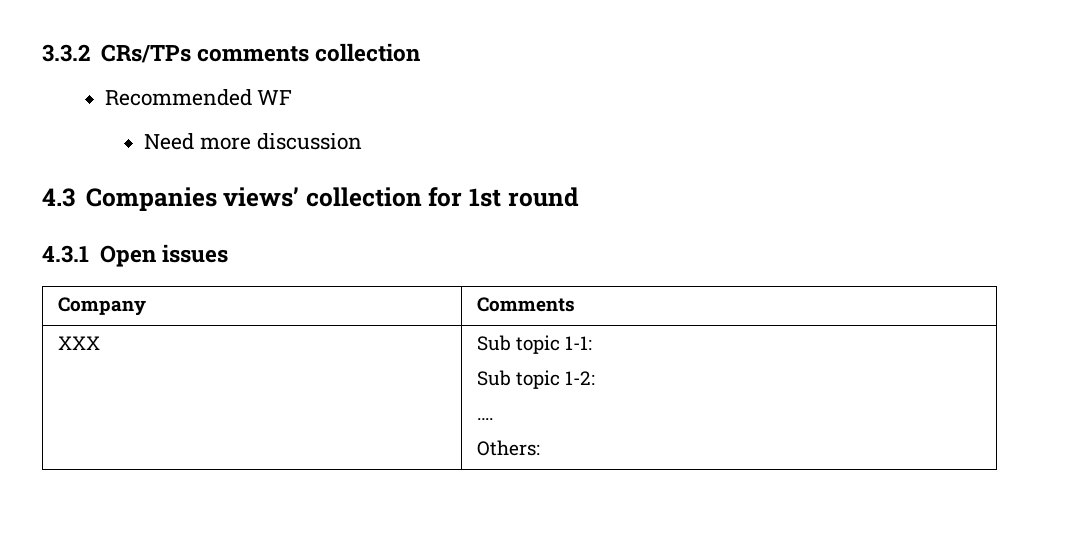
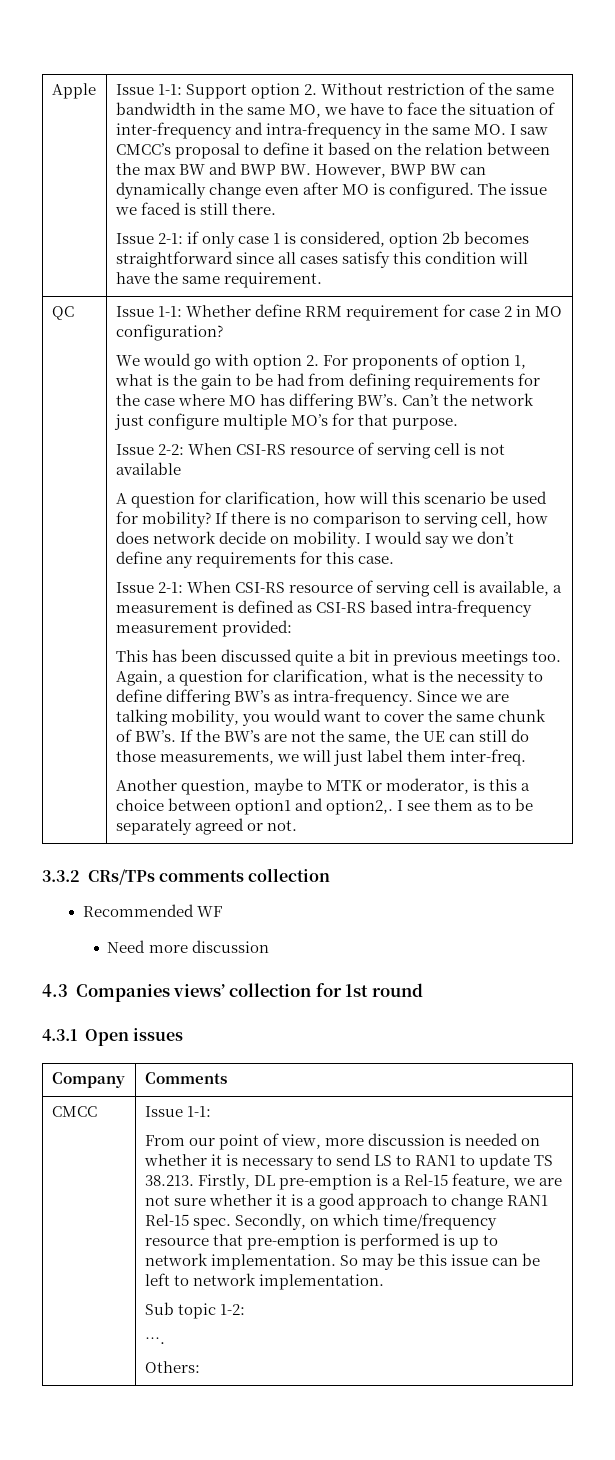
+ Apple | Issue 1-1: Support option 2. Without restriction of the same bandwidth in the same MO, we have to face the situation of inter-frequency and intra-frequency in the same MO. I saw CMCC’s proposal to define it based on the relation between the max BW and BWP BW. However, BWP BW can dynamically change even after MO is configured. The issue we faced is still there.
+ Issue 2-1: if only case 1 is considered, option 2b becomes straightforward since all cases satisfy this condition will have the same requirement.
+ QC | Issue 1-1: Whether define RRM requirement for case 2 in MO configuration?
+ We would go with option 2. For proponents of option 1, what is the gain to be had from defining requirements for the case where MO has differing BW’s. Can’t the network just configure multiple MO’s for that purpose.
+ Issue 2-2: When CSI-RS resource of serving cell is not available
+ A question for clarification, how will this scenario be used for mobility? If there is no comparison to serving cell, how does network decide on mobility. I would say we don’t define any requirements for this case.
+ Issue 2-1: When CSI-RS resource of serving cell is available, a measurement is defined as CSI-RS based intra-frequency measurement provided:
+ This has been discussed quite a bit in previous meetings too. Again, a question for clarification, what is the necessity to define differing BW’s as intra-frequency. Since we are talking mobility, you would want to cover the same chunk of BW’s. If the BW’s are not the same, the UE can still do those measurements, we will just label them inter-freq.
+ Another question, maybe to MTK or moderator, is this a choice between option1 and option2,. I see them as to be separately agreed or not.
- XXX | Sub topic 1-1:
+ CMCC | Issue 1-1:
+ From our point of view, more discussion is needed on whether it is necessary to send LS to RAN1 to update TS 38.213. Firstly, DL pre-emption is a Rel-15 feature, we are not sure whether it is a good approach to change RAN1 Rel-15 spec. Secondly, on which time/frequency resource that pre-emption is performed is up to network implementation. So may be this issue can be left to network implementation.

